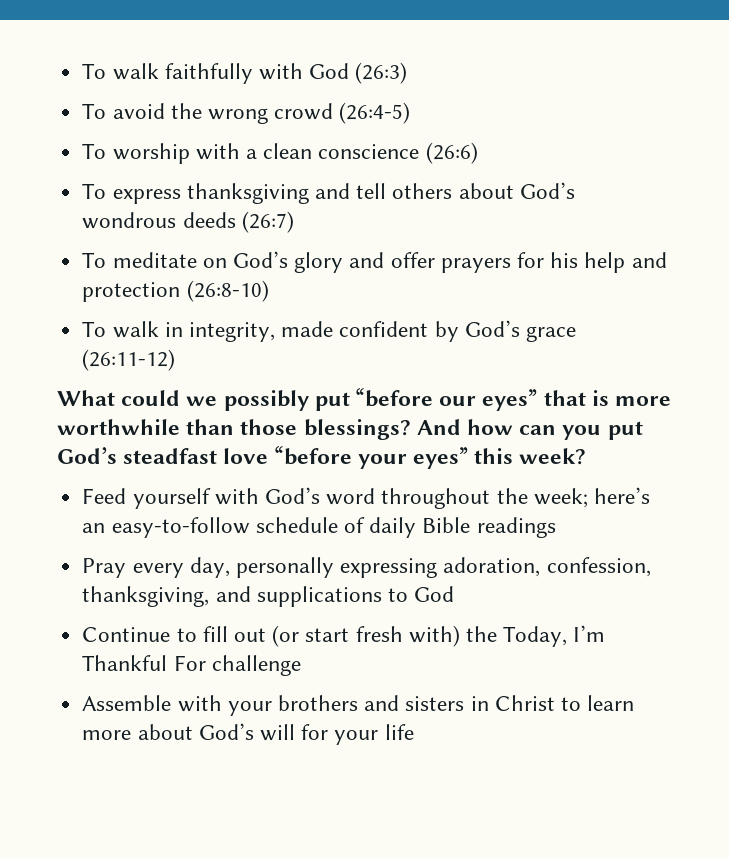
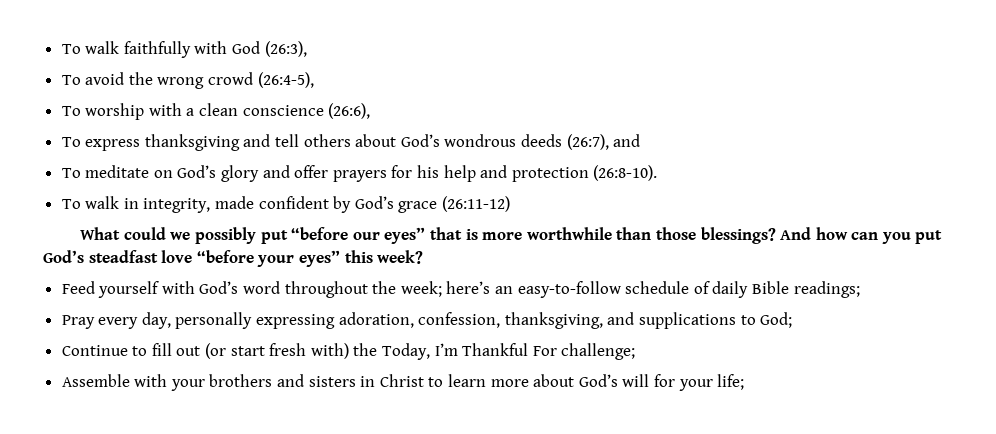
- To walk faithfully with God (26:3)
+ To walk faithfully with God (26:3),
- To avoid the wrong crowd (26:4-5)
+ To avoid the wrong crowd (26:4-5),
- To worship with a clean conscience (26:6)
+ To worship with a clean conscience (26:6),
- To express thanksgiving and tell others about God’s wondrous deeds (26:7)
+ To express thanksgiving and tell others about God’s wondrous deeds (26:7), and
- To meditate on God’s glory and offer prayers for his help and protection (26:8-10)
+ To meditate on God’s glory and offer prayers for his help and protection (26:8-10).
- Feed yourself with God’s word throughout the week; here’s an easy-to-follow schedule of daily Bible readings
+ Feed yourself with God’s word throughout the week; here’s an easy-to-follow schedule of daily Bible readings;
- Pray every day, personally expressing adoration, confession, thanksgiving, and supplications to God
+ Pray every day, personally expressing adoration, confession, thanksgiving, and supplications to God;
- Continue to fill out (or start fresh with) the Today, I’m Thankful For challenge
+ Continue to fill out (or start fresh with) the Today, I’m Thankful For challenge;
- Assemble with your brothers and sisters in Christ to learn more about God’s will for your life
+ Assemble with your brothers and sisters in Christ to learn more about God’s will for your life;

